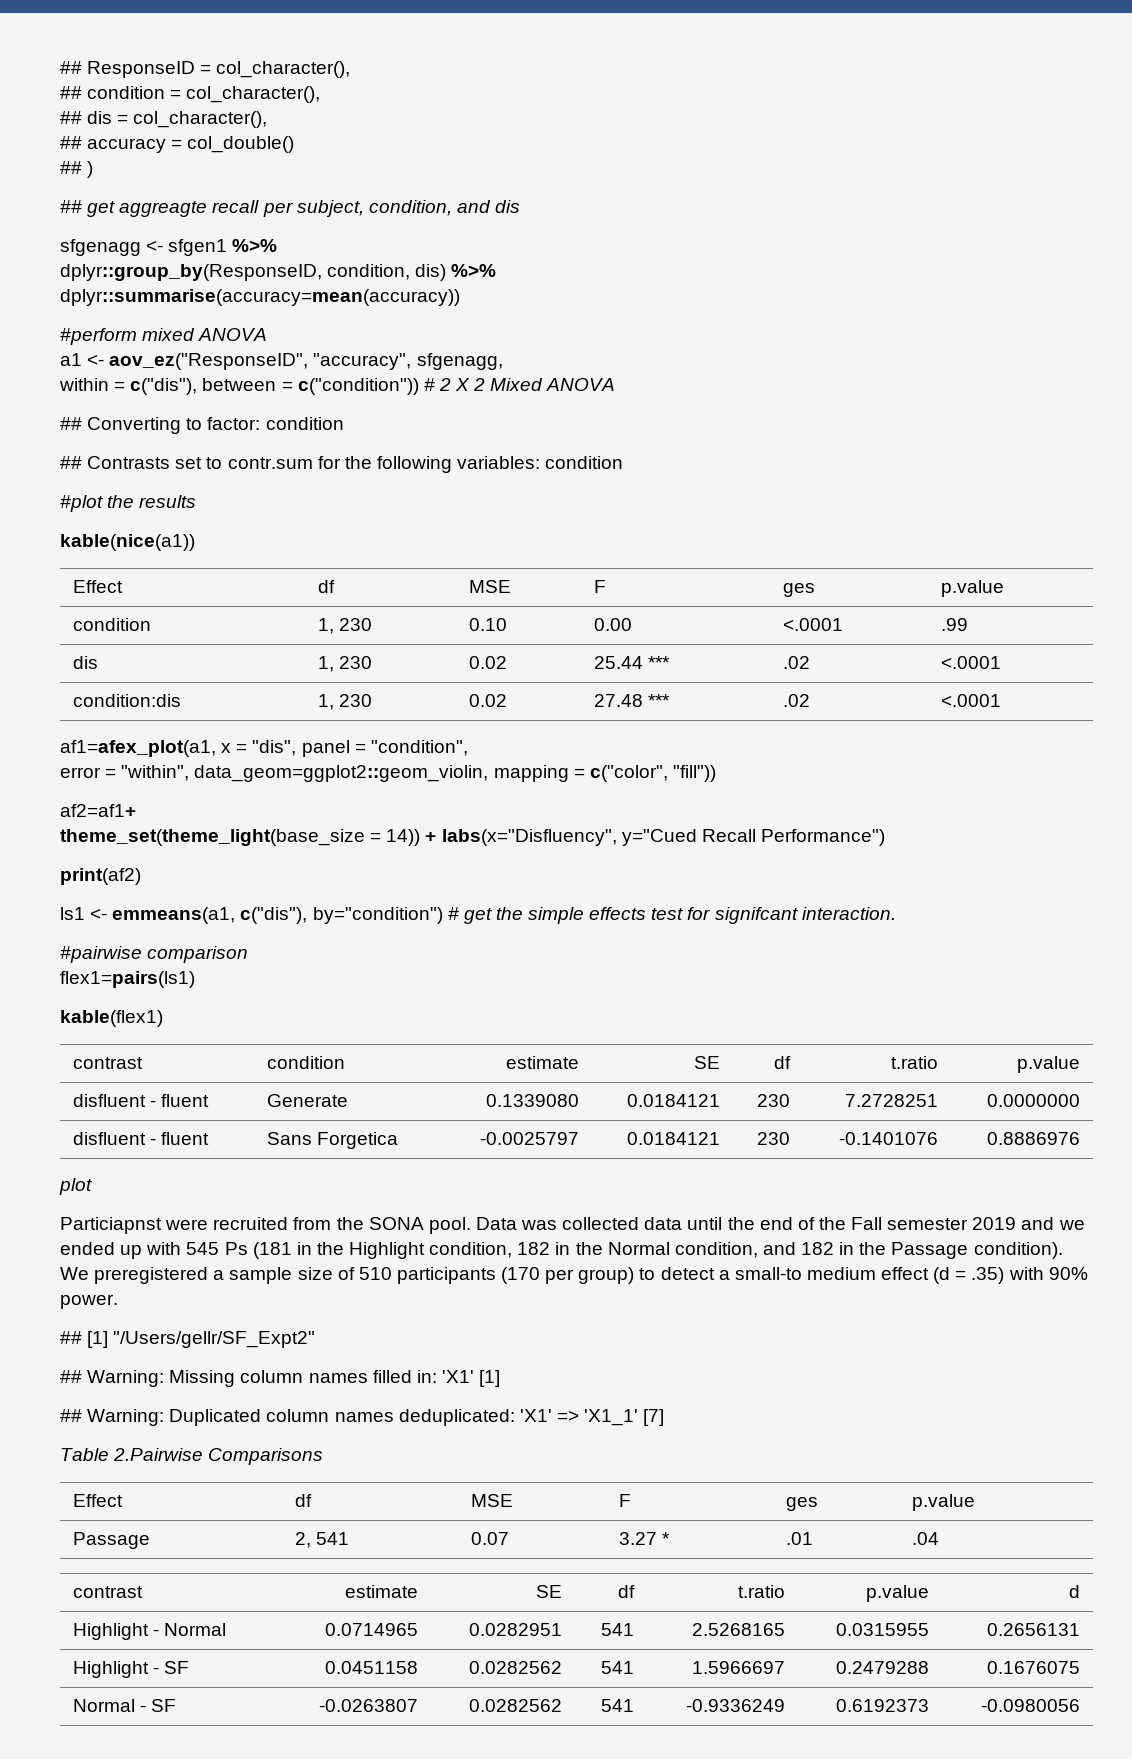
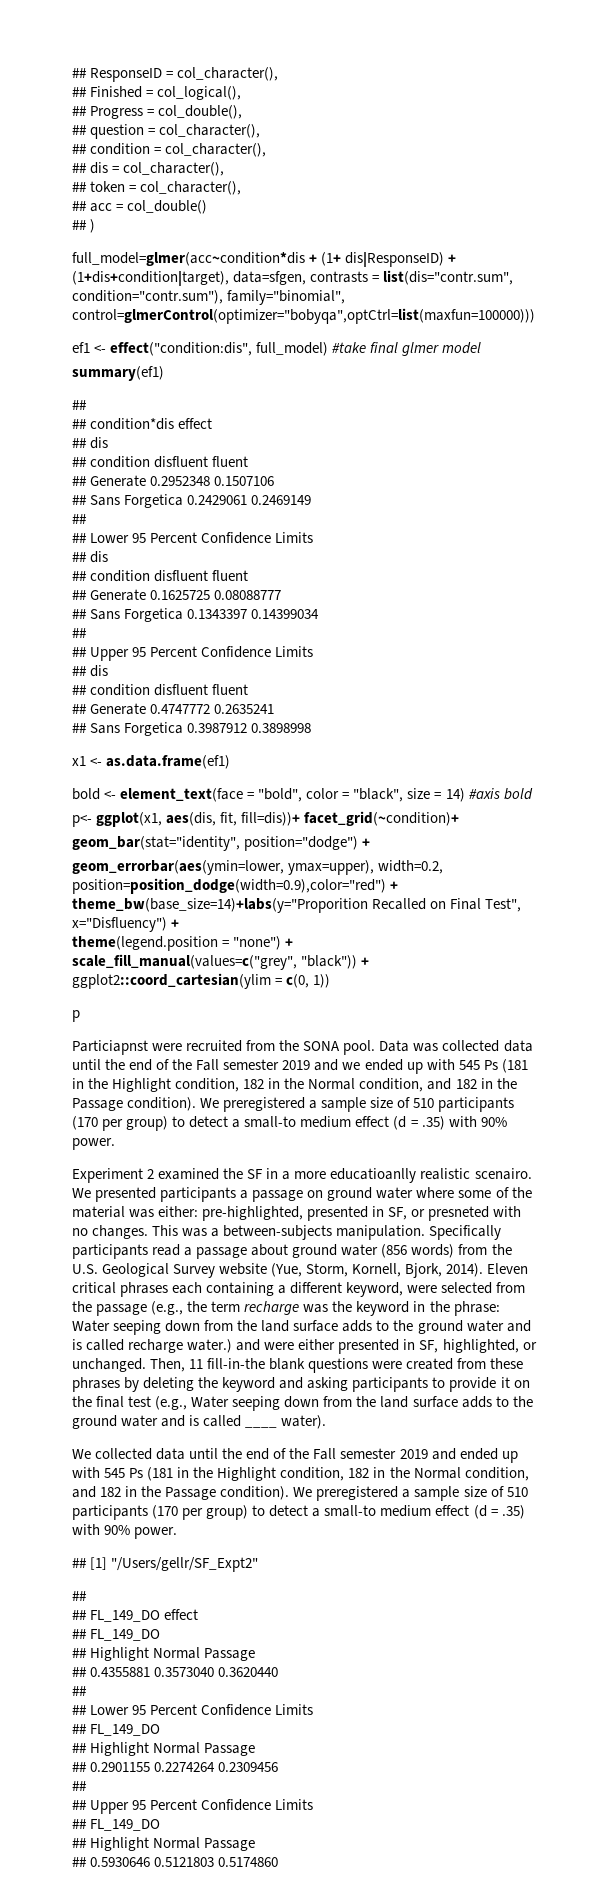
+ ## Finished = col_logical(),
+ ## Progress = col_double(),
+ ## question = col_character(),
- ## accuracy = col_double()
+ ## token = col_character(),
+ ## acc = col_double()
- ## get aggreagte recall per subject, condition, and dis
- sfgenagg <- sfgen1 %>%
- dplyr::group_by(ResponseID, condition, dis) %>%
- dplyr::summarise(accuracy=mean(accuracy))
- #perform mixed ANOVA
- a1 <- aov_ez("ResponseID", "accuracy", sfgenagg,
- within = c("dis"), between = c("condition")) # 2 X 2 Mixed ANOVA
- ## Converting to factor: condition
- ## Contrasts set to contr.sum for the following variables: condition
- #plot the results
- kable(nice(a1))
- Effect | df | MSE | F | ges | p.value
- condition | 1, 230 | 0.10 | 0.00 | <.0001 | .99
- dis | 1, 230 | 0.02 | 25.44 *** | .02 | <.0001
- condition:dis | 1, 230 | 0.02 | 27.48 *** | .02 | <.0001
- af1=afex_plot(a1, x = "dis", panel = "condition",
- error = "within", data_geom=ggplot2::geom_violin, mapping = c("color", "fill"))
- af2=af1+
- theme_set(theme_light(base_size = 14)) + labs(x="Disfluency", y="Cued Recall Performance")
- print(af2)
- ls1 <- emmeans(a1, c("dis"), by="condition") # get the simple effects test for signifcant interaction.
- #pairwise comparison
- flex1=pairs(ls1)
- kable(flex1)
- contrast | condition | estimate | SE | df | t.ratio | p.value
- disfluent - fluent | Generate | 0.1339080 | 0.0184121 | 230 | 7.2728251 | 0.0000000
- disfluent - fluent | Sans Forgetica | -0.0025797 | 0.0184121 | 230 | -0.1401076 | 0.8886976
- plot
+ full_model=glmer(acc~condition*dis + (1+ dis|ResponseID) + (1+dis+condition|target), data=sfgen, contrasts = list(dis="contr.sum", condition="contr.sum"), family="binomial", control=glmerControl(optimizer="bobyqa",optCtrl=list(maxfun=100000)))
+ ef1 <- effect("condition:dis", full_model) #take final glmer model
+ summary(ef1)
+ ##
+ ## condition*dis effect
+ ## dis
+ ## condition disfluent fluent
+ ## Generate 0.2952348 0.1507106
+ ## Sans Forgetica 0.2429061 0.2469149
+ ##
+ ## Lower 95 Percent Confidence Limits
+ ## dis
+ ## condition disfluent fluent
+ ## Generate 0.1625725 0.08088777
+ ## Sans Forgetica 0.1343397 0.14399034
+ ##
+ ## Upper 95 Percent Confidence Limits
+ ## dis
+ ## condition disfluent fluent
+ ## Generate 0.4747772 0.2635241
+ ## Sans Forgetica 0.3987912 0.3898998
+ x1 <- as.data.frame(ef1)
+ bold <- element_text(face = "bold", color = "black", size = 14) #axis bold
+ p<- ggplot(x1, aes(dis, fit, fill=dis))+ facet_grid(~condition)+
+ geom_bar(stat="identity", position="dodge") +
+ geom_errorbar(aes(ymin=lower, ymax=upper), width=0.2, position=position_dodge(width=0.9),color="red") + theme_bw(base_size=14)+labs(y="Proporition Recalled on Final Test", x="Disfluency") +
+ theme(legend.position = "none") +
+ scale_fill_manual(values=c("grey", "black")) + ggplot2::coord_cartesian(ylim = c(0, 1))
+ p
+ Experiment 2 examined the SF in a more educatioanlly realistic scenairo. We presented participants a passage on ground water where some of the material was either: pre-highlighted, presented in SF, or presneted with no changes. This was a between-subjects manipulation. Specifically participants read a passage about ground water (856 words) from the U.S. Geological Survey website (Yue, Storm, Kornell, Bjork, 2014). Eleven critical phrases each containing a different keyword, were selected from the passage (e.g., the term recharge was the keyword in the phrase: Water seeping down from the land surface adds to the ground water and is called recharge water.) and were either presented in SF, highlighted, or unchanged. Then, 11 fill-in-the blank questions were created from these phrases by deleting the keyword and asking participants to provide it on the final test (e.g., Water seeping down from the land surface adds to the ground water and is called ____ water).
+ We collected data until the end of the Fall semester 2019 and ended up with 545 Ps (181 in the Highlight condition, 182 in the Normal condition, and 182 in the Passage condition). We preregistered a sample size of 510 participants (170 per group) to detect a small-to medium effect (d = .35) with 90% power.
  ## [1] "/Users/gellr/SF_Expt2"
- ## Warning: Missing column names filled in: 'X1' [1]
- ## Warning: Duplicated column names deduplicated: 'X1' => 'X1_1' [7]
- Table 2.Pairwise Comparisons
- Effect | df | MSE | F | ges | p.value
- Passage | 2, 541 | 0.07 | 3.27 * | .01 | .04
- contrast | estimate | SE | df | t.ratio | p.value | d
- Highlight - Normal | 0.0714965 | 0.0282951 | 541 | 2.5268165 | 0.0315955 | 0.2656131
- Highlight - SF | 0.0451158 | 0.0282562 | 541 | 1.5966697 | 0.2479288 | 0.1676075
- Normal - SF | -0.0263807 | 0.0282562 | 541 | -0.9336249 | 0.6192373 | -0.0980056
+ ##
+ ## FL_149_DO effect
+ ## FL_149_DO
+ ## Highlight Normal Passage
+ ## 0.4355881 0.3573040 0.3620440
+ ##
+ ## Lower 95 Percent Confidence Limits
+ ## FL_149_DO
+ ## Highlight Normal Passage
+ ## 0.2901155 0.2274264 0.2309456
+ ##
+ ## Upper 95 Percent Confidence Limits
+ ## FL_149_DO
+ ## Highlight Normal Passage
+ ## 0.5930646 0.5121803 0.5174860

